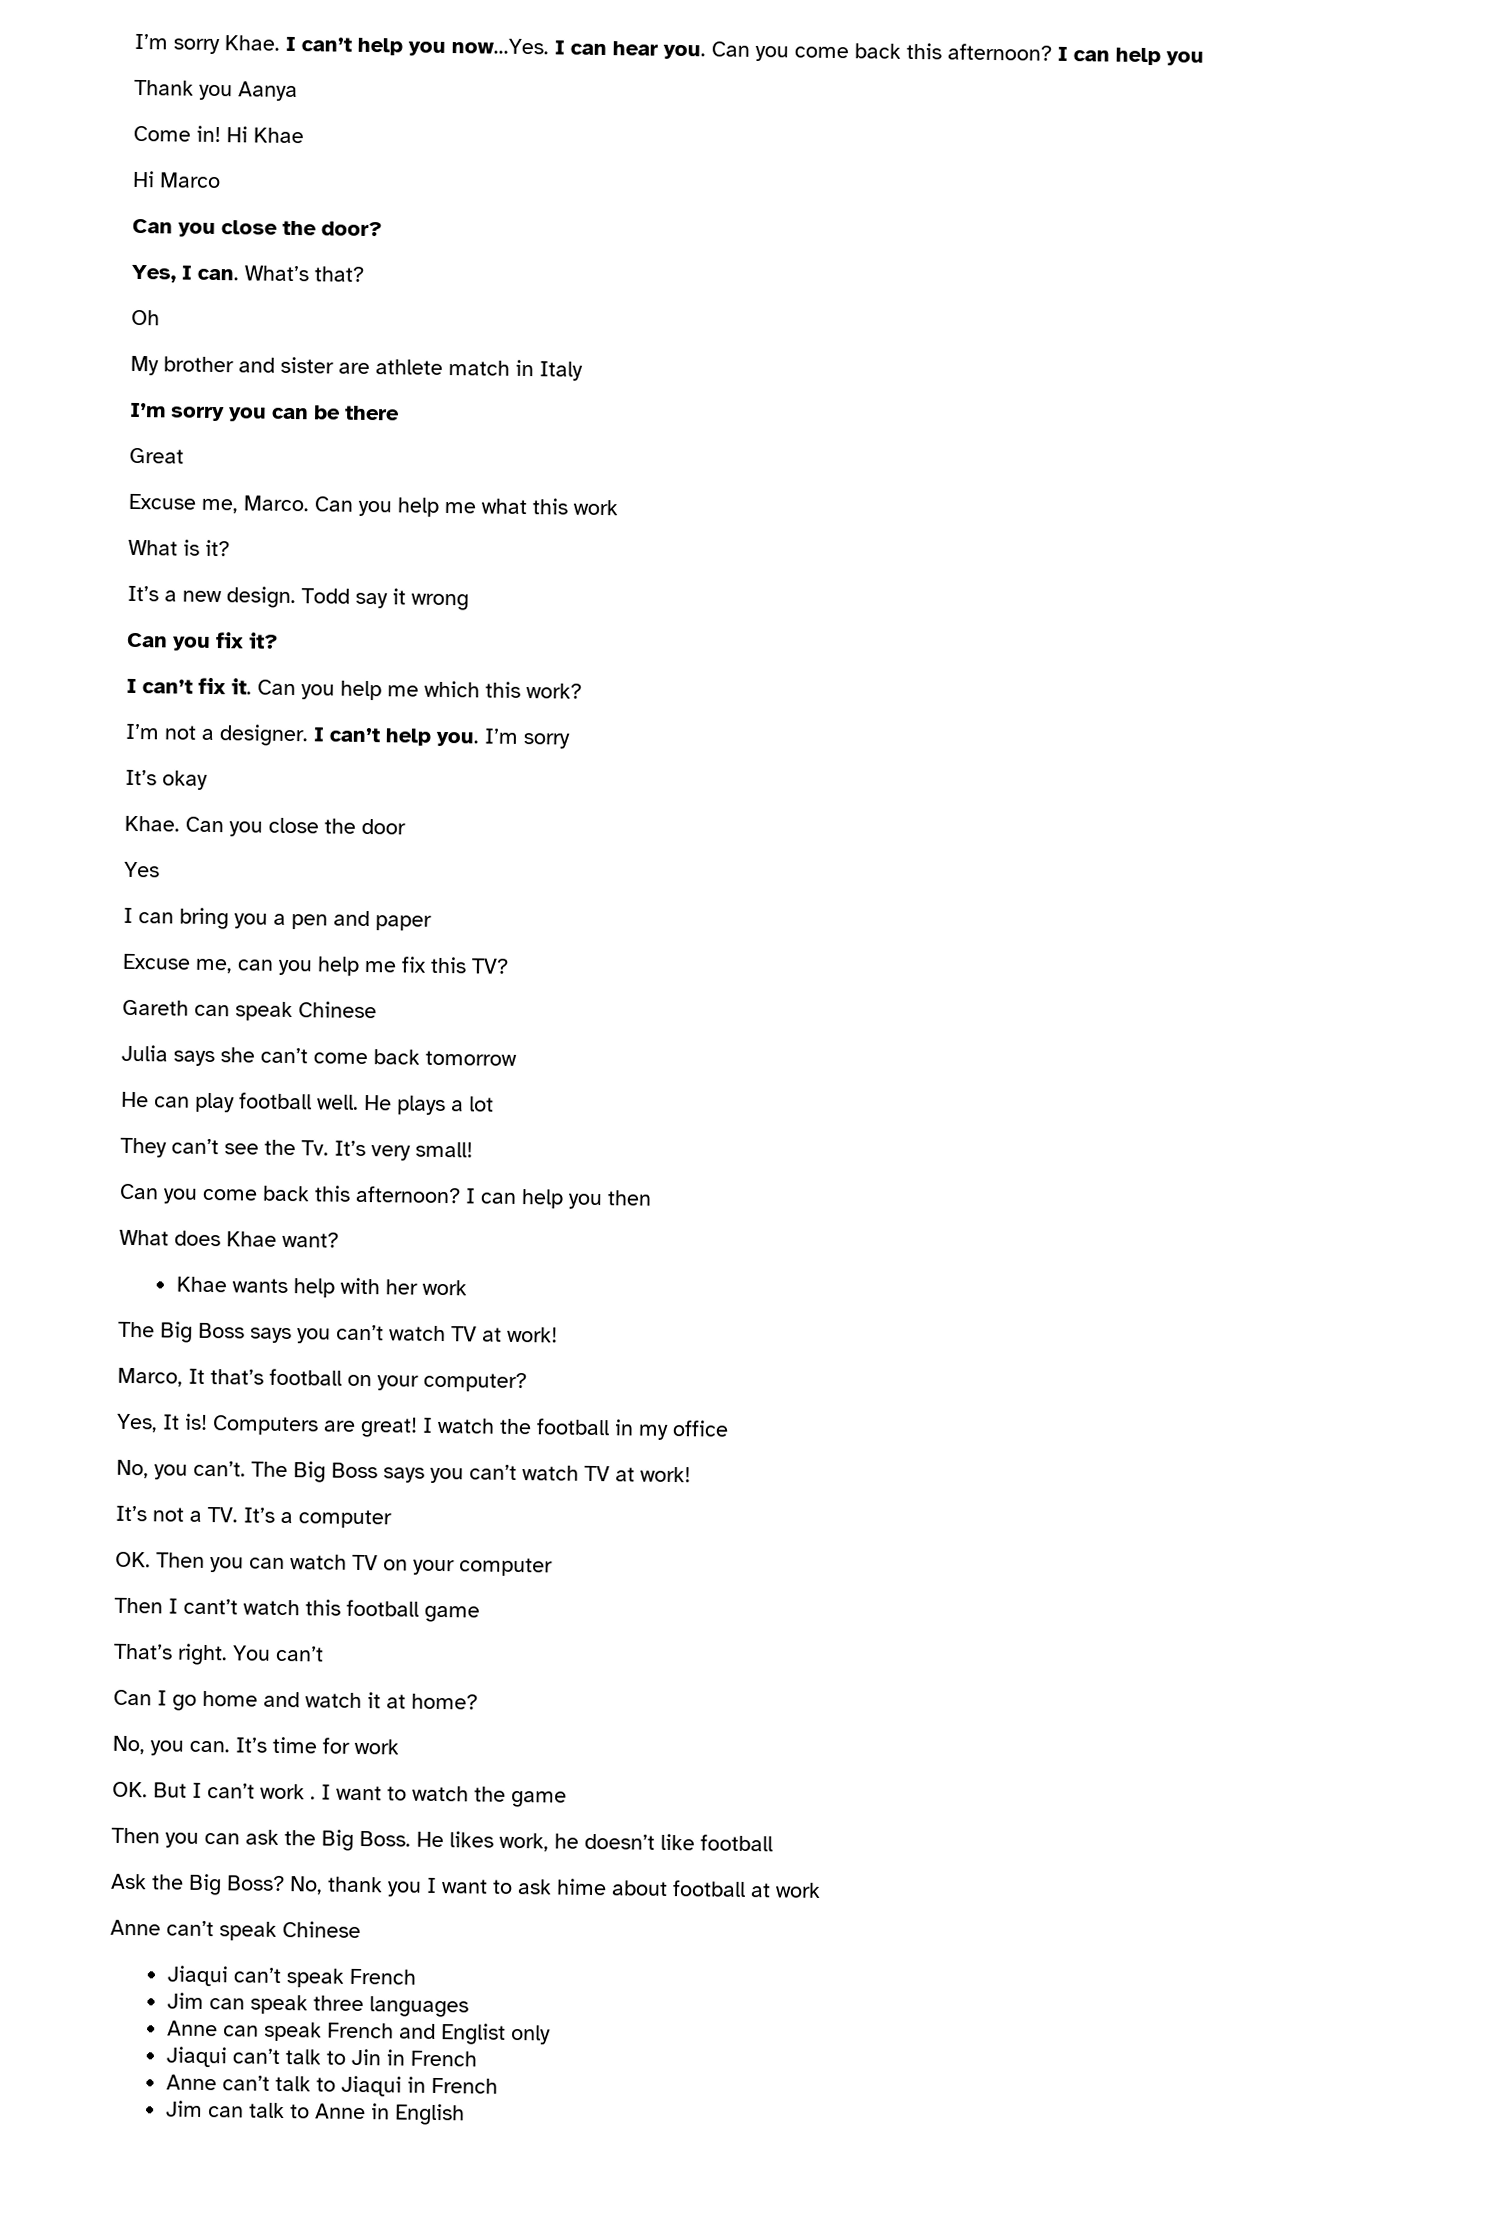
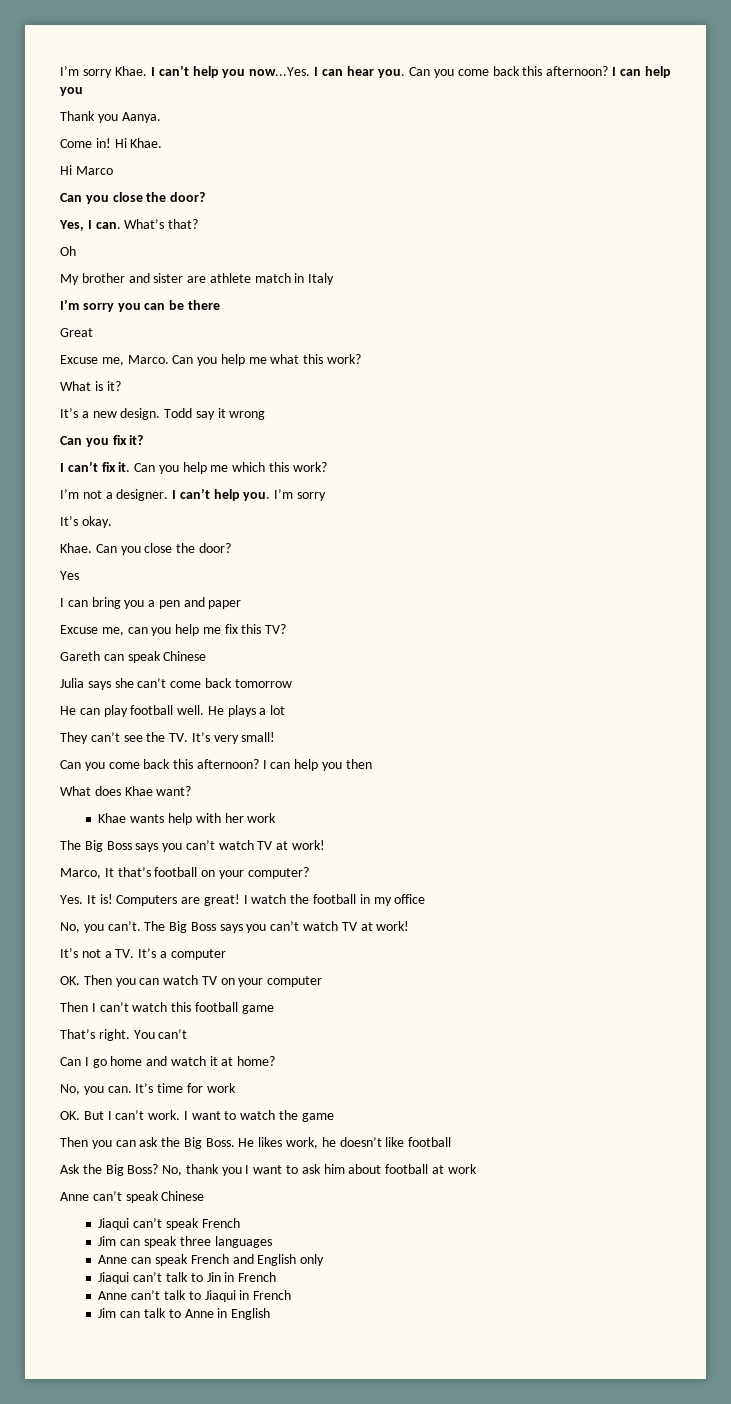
- Thank you Aanya
+ Thank you Aanya.
- Hi Khae
+ Hi Khae.
- Can you help me what this work
+ Can you help me what this work?
- It’s okay
+ It’s okay.
- Khae. Can you close the door
+ Khae. Can you close the door?
- They can’t see the Tv. It’s very small!
+ They can’t see the TV. It’s very small!
- Yes, It is!
+ Yes. It is!
- Then I cant’t watch this football game
+ Then I can’t watch this football game
- OK. But I can’t work .
+ OK. But I can’t work.
- No, thank you I want to ask hime about football at work
+ No, thank you I want to ask him about football at work
- Anne can speak French and Englist only
+ Anne can speak French and English only

